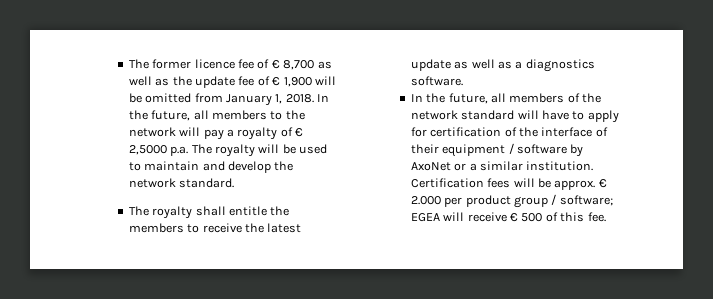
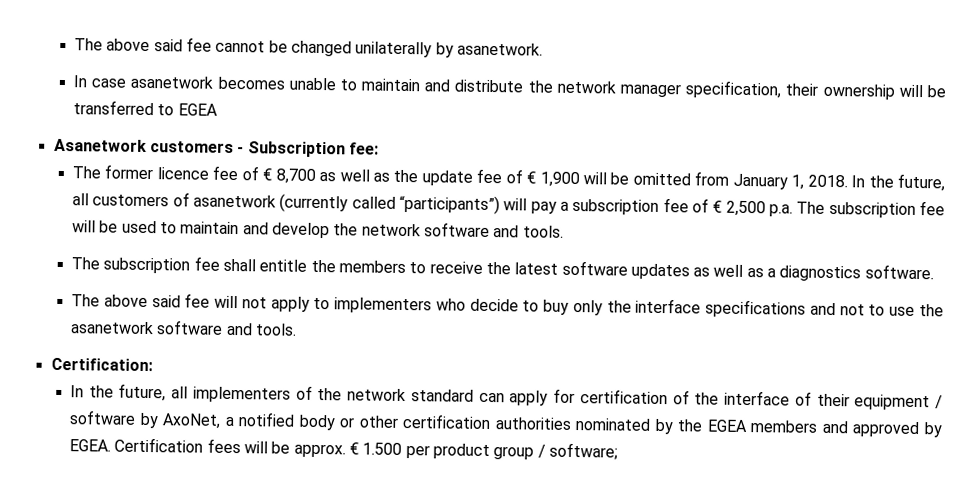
+ The above said fee cannot be changed unilaterally by asanetwork.
+ In case asanetwork becomes unable to maintain and distribute the network manager specification, their ownership will be transferred to EGEA
+ Asanetwork customers - Subscription fee:
- In the future, all members to the network will pay a royalty of € 2,5000 p.a. The royalty will be used to maintain and develop the network standard.
- The royalty shall entitle the members to receive the latest update as well as a diagnostics software.
+ In the future, all customers of asanetwork (currently called “participants”) will pay a subscription fee of € 2,500 p.a. The subscription fee will be used to maintain and develop the network software and tools.
+ The subscription fee shall entitle the members to receive the latest software updates as well as a diagnostics software.
- In the future, all members of the network standard will have to apply for certification of the interface of their equipment / software by AxoNet or a similar institution.
+ The above said fee will not apply to implementers who decide to buy only the interface specifications and not to use the asanetwork software and tools.
+ Certification:
+ In the future, all implementers of the network standard can apply for certification of the interface of their equipment / software by AxoNet, a notified body or other certification authorities nominated by the EGEA members and approved by EGEA.
- Certification fees will be approx. € 2.000 per product group / software; EGEA will receive € 500 of this fee.
+ Certification fees will be approx. € 1.500 per product group / software;

